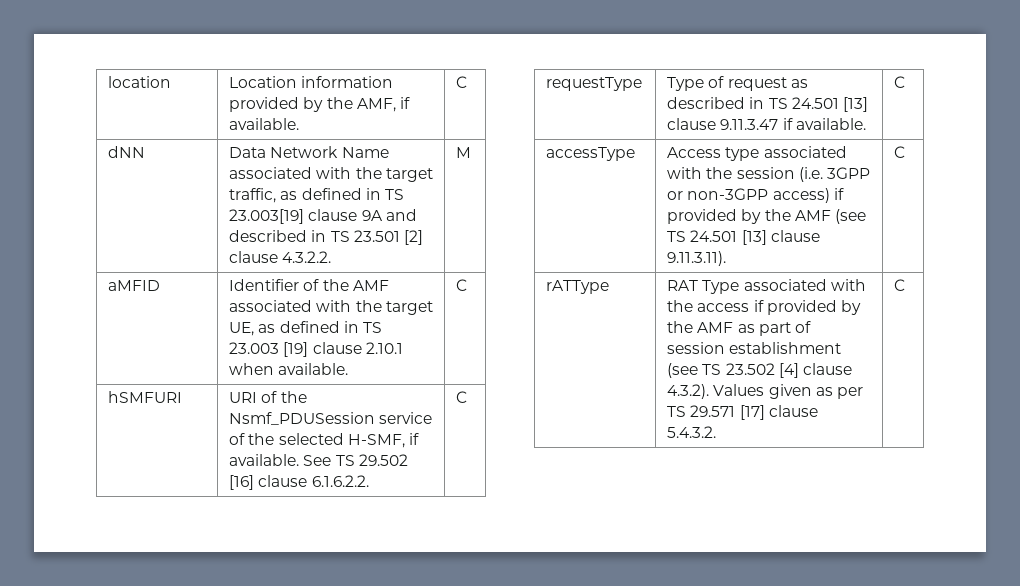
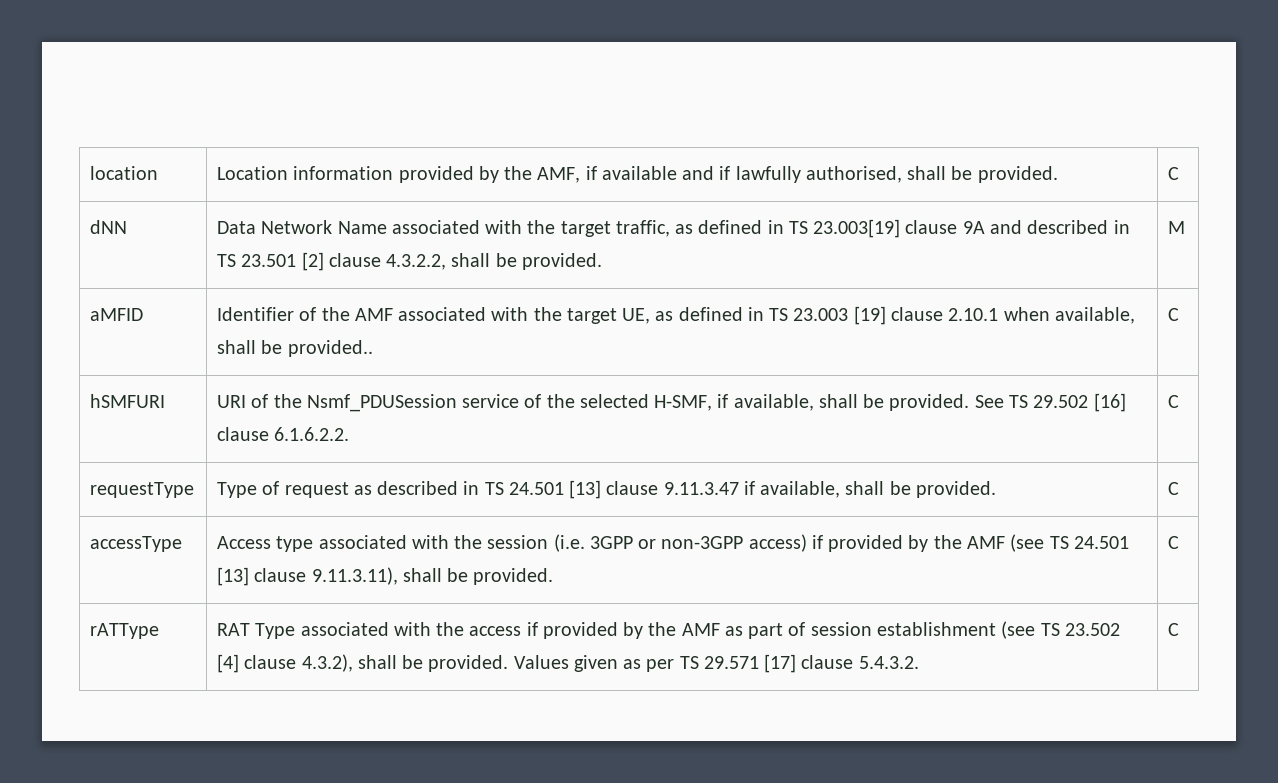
- location | Location information provided by the AMF, if available. | C
+ location | Location information provided by the AMF, if available and if lawfully authorised, shall be provided. | C
- dNN | Data Network Name associated with the target traffic, as defined in TS 23.003[19] clause 9A and described in TS 23.501 [2] clause 4.3.2.2. | M
+ dNN | Data Network Name associated with the target traffic, as defined in TS 23.003[19] clause 9A and described in TS 23.501 [2] clause 4.3.2.2, shall be provided. | M
- aMFID | Identifier of the AMF associated with the target UE, as defined in TS 23.003 [19] clause 2.10.1 when available. | C
+ aMFID | Identifier of the AMF associated with the target UE, as defined in TS 23.003 [19] clause 2.10.1 when available, shall be provided.. | C
- hSMFURI | URI of the Nsmf_PDUSession service of the selected H-SMF, if available. See TS 29.502 [16] clause 6.1.6.2.2. | C
+ hSMFURI | URI of the Nsmf_PDUSession service of the selected H-SMF, if available, shall be provided. See TS 29.502 [16] clause 6.1.6.2.2. | C
- requestType | Type of request as described in TS 24.501 [13] clause 9.11.3.47 if available. | C
+ requestType | Type of request as described in TS 24.501 [13] clause 9.11.3.47 if available, shall be provided. | C
- accessType | Access type associated with the session (i.e. 3GPP or non-3GPP access) if provided by the AMF (see TS 24.501 [13] clause 9.11.3.11). | C
+ accessType | Access type associated with the session (i.e. 3GPP or non-3GPP access) if provided by the AMF (see TS 24.501 [13] clause 9.11.3.11), shall be provided. | C
- rATType | RAT Type associated with the access if provided by the AMF as part of session establishment (see TS 23.502 [4] clause 4.3.2). Values given as per TS 29.571 [17] clause 5.4.3.2. | C
+ rATType | RAT Type associated with the access if provided by the AMF as part of session establishment (see TS 23.502 [4] clause 4.3.2), shall be provided. Values given as per TS 29.571 [17] clause 5.4.3.2. | C

